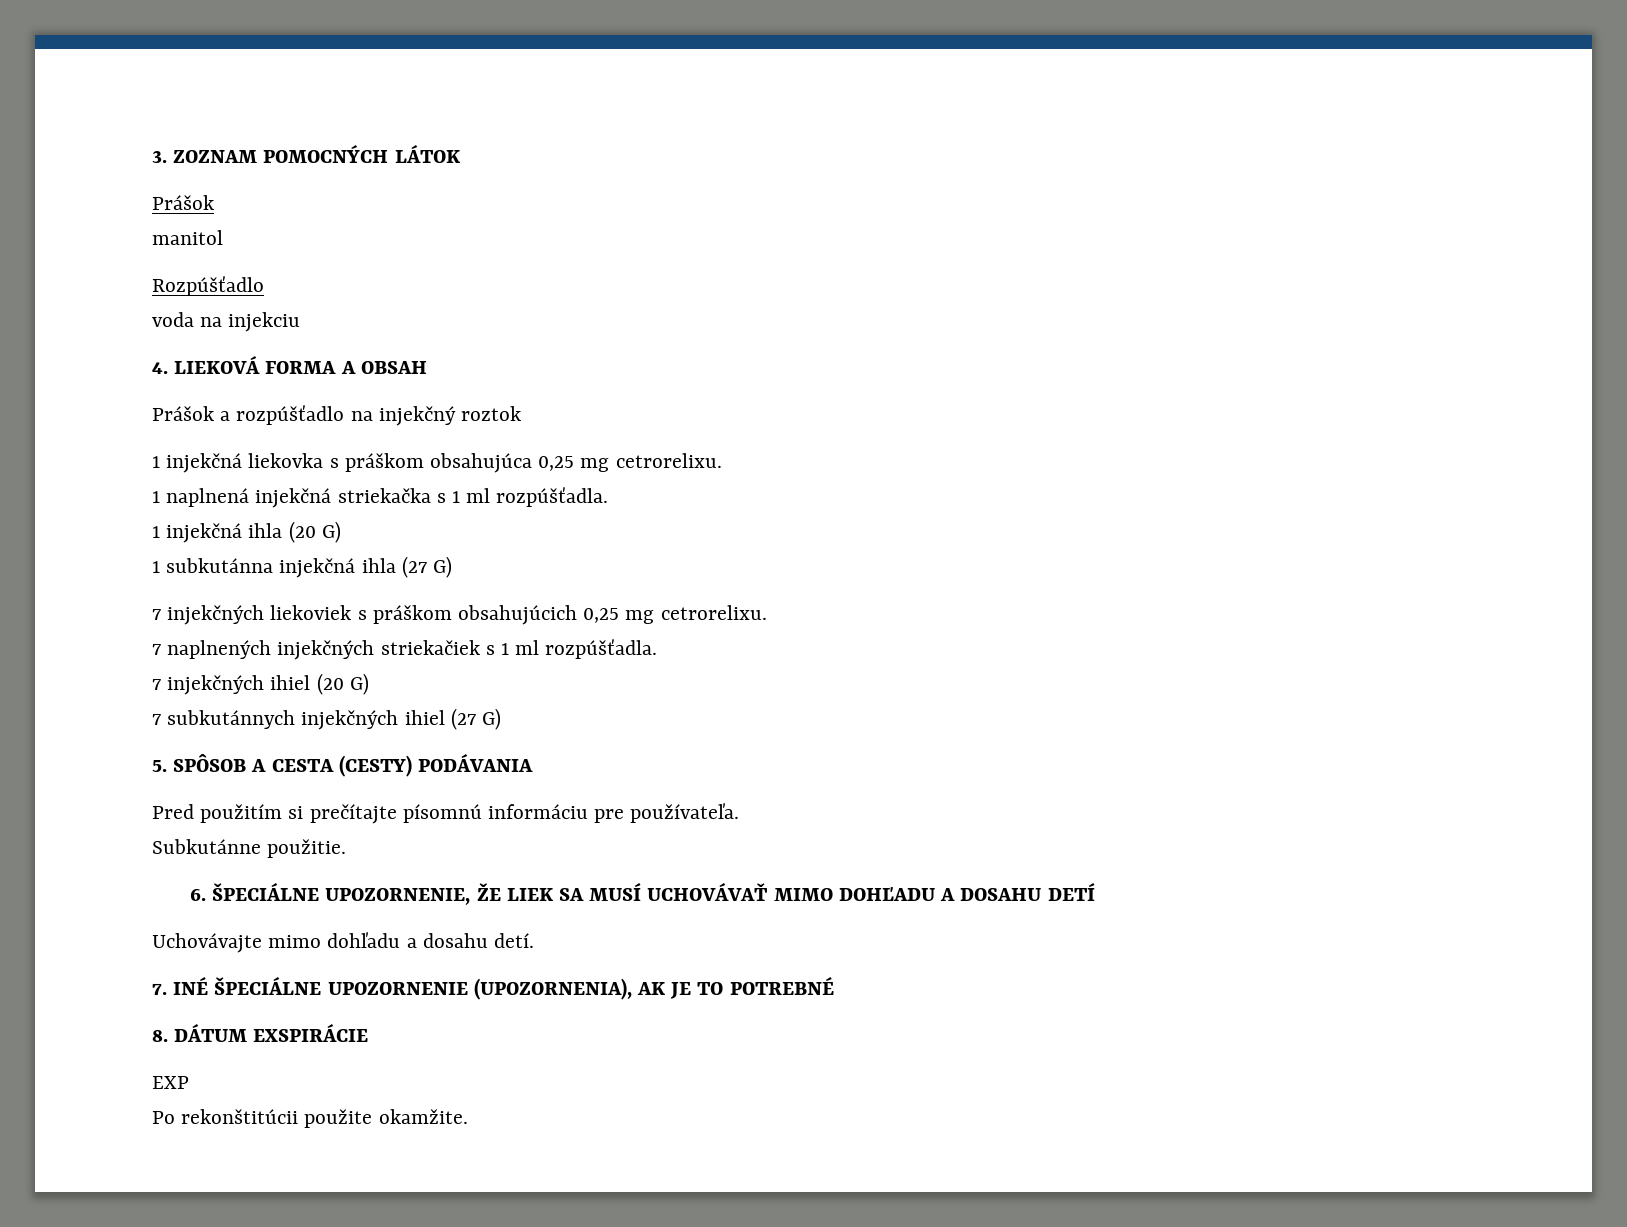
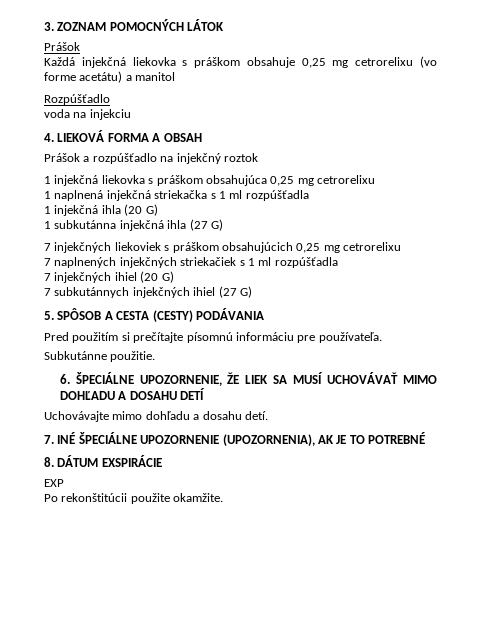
- manitol
+ Každá injekčná liekovka s práškom obsahuje 0,25 mg cetrorelixu (vo forme acetátu) a manitol
- 1 injekčná liekovka s práškom obsahujúca 0,25 mg cetrorelixu.
+ 1 injekčná liekovka s práškom obsahujúca 0,25 mg cetrorelixu
- 1 naplnená injekčná striekačka s 1 ml rozpúšťadla.
+ 1 naplnená injekčná striekačka s 1 ml rozpúšťadla
- 7 injekčných liekoviek s práškom obsahujúcich 0,25 mg cetrorelixu.
+ 7 injekčných liekoviek s práškom obsahujúcich 0,25 mg cetrorelixu
- 7 naplnených injekčných striekačiek s 1 ml rozpúšťadla.
+ 7 naplnených injekčných striekačiek s 1 ml rozpúšťadla

